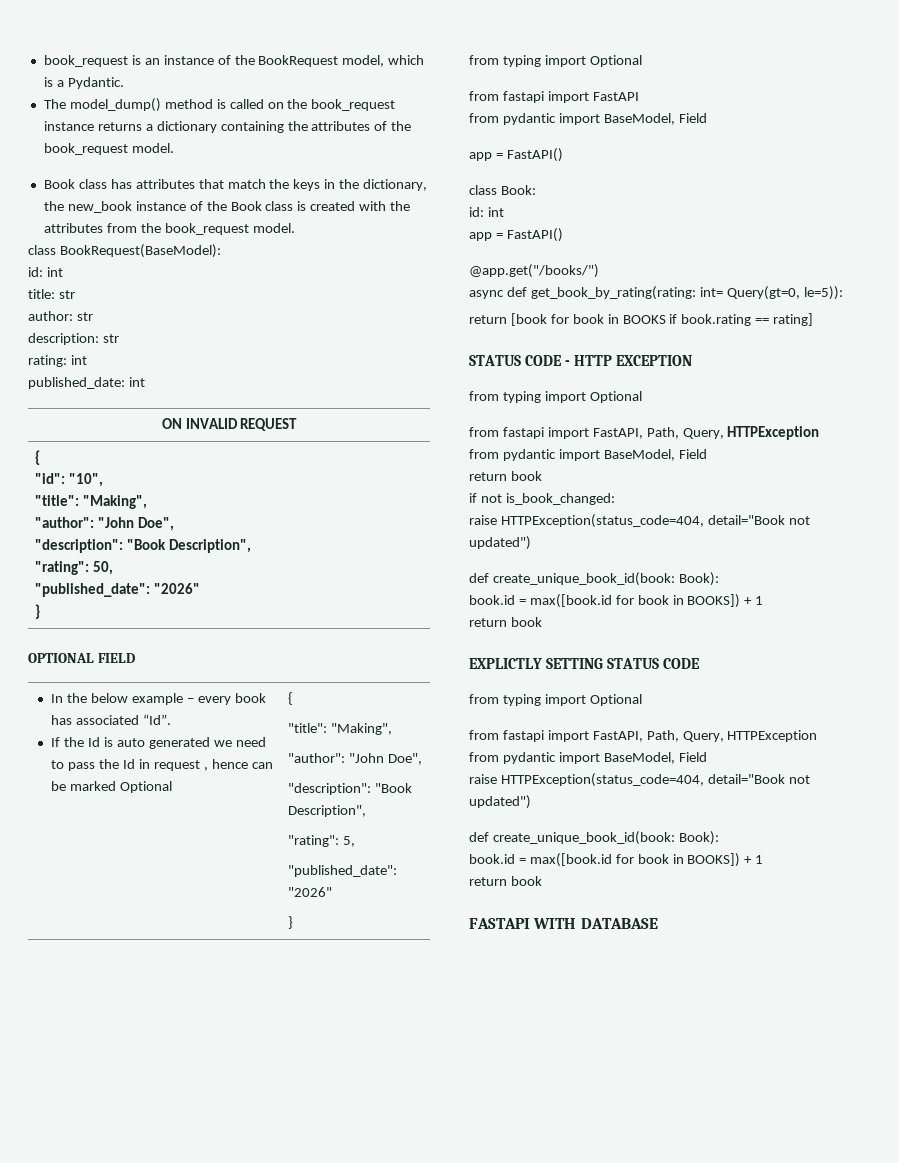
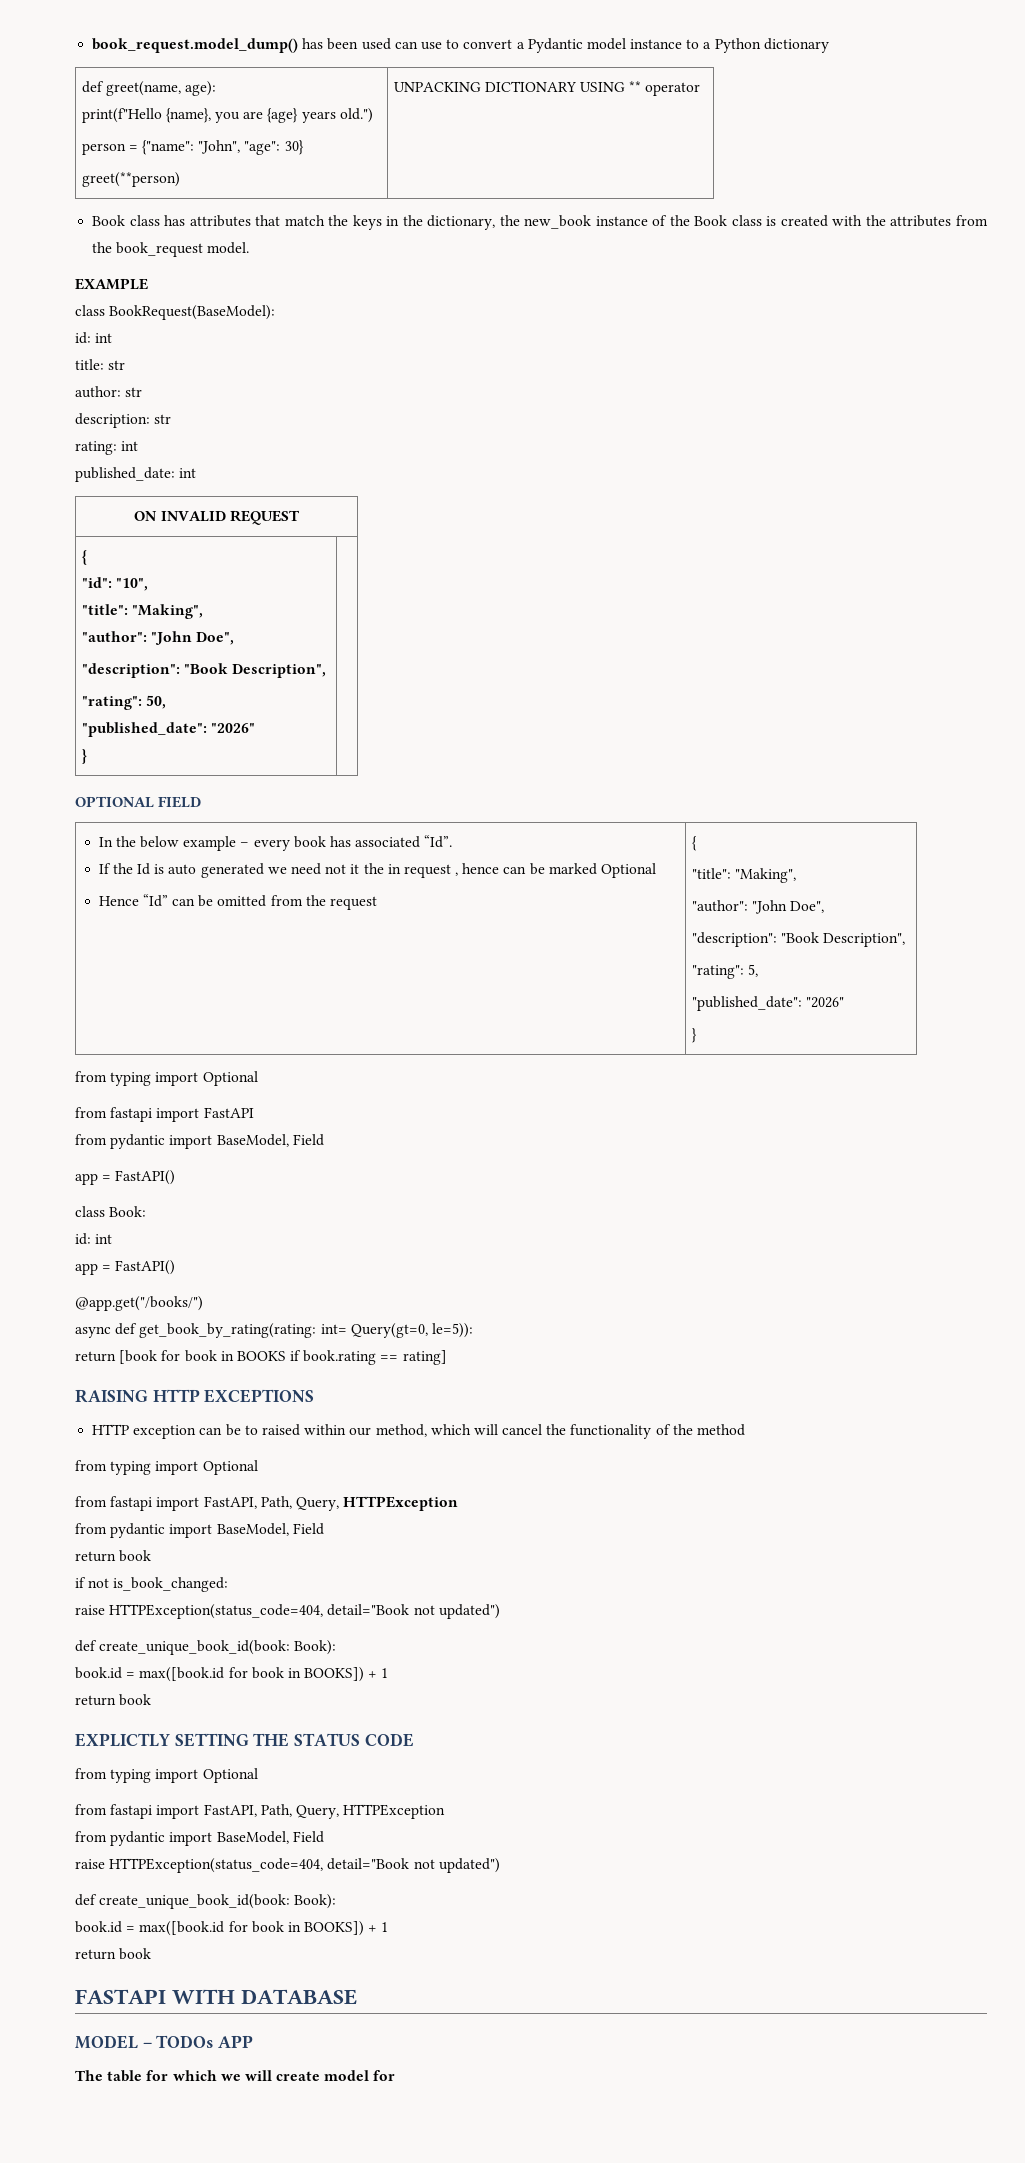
- book_request is an instance of the BookRequest model, which is a Pydantic.
- The model_dump() method is called on the book_request instance returns a dictionary containing the attributes of the book_request model.
+ book_request.model_dump() has been used can use to convert a Pydantic model instance to a Python dictionary
+ def greet(name, age):
+ print(f"Hello {name}, you are {age} years old.")
+ person = {"name": "John", "age": 30}
+ greet(**person) | UNPACKING DICTIONARY USING ** operator
+ EXAMPLE
- If the Id is auto generated we need to pass the Id in request , hence can be marked Optional
+ If the Id is auto generated we need not it the in request , hence can be marked Optional
+ Hence “Id” can be omitted from the request
- STATUS CODE - HTTP EXCEPTION
+ RAISING HTTP EXCEPTIONS
+ HTTP exception can be to raised within our method, which will cancel the functionality of the method
- EXPLICTLY SETTING STATUS CODE
+ EXPLICTLY SETTING THE STATUS CODE
+ MODEL – TODOs APP
+ The table for which we will create model for

